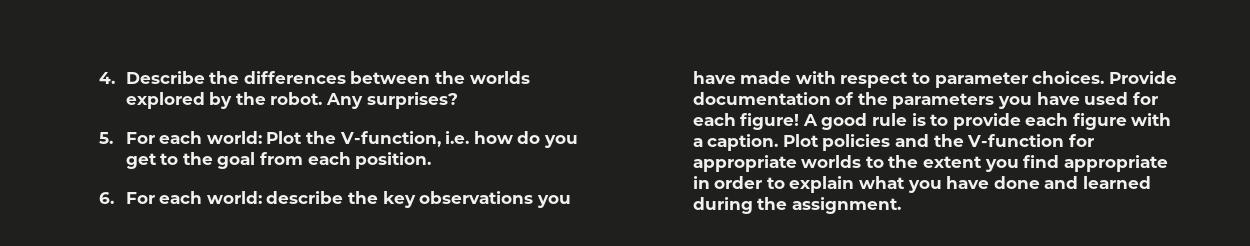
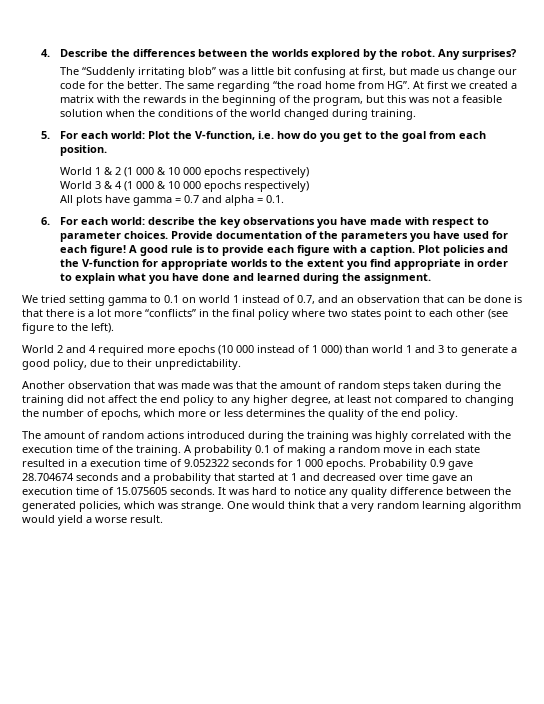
+ The “Suddenly irritating blob” was a little bit confusing at first, but made us change our code for the better. The same regarding “the road home from HG”. At first we created a matrix with the rewards in the beginning of the program, but this was not a feasible solution when the conditions of the world changed during training.
+ World 1 & 2 (1 000 & 10 000 epochs respectively)
+ World 3 & 4 (1 000 & 10 000 epochs respectively)
+ All plots have gamma = 0.7 and alpha = 0.1.
+ We tried setting gamma to 0.1 on world 1 instead of 0.7, and an observation that can be done is that there is a lot more “conflicts” in the final policy where two states point to each other (see figure to the left).
+ World 2 and 4 required more epochs (10 000 instead of 1 000) than world 1 and 3 to generate a good policy, due to their unpredictability.
+ Another observation that was made was that the amount of random steps taken during the training did not affect the end policy to any higher degree, at least not compared to changing the number of epochs, which more or less determines the quality of the end policy.
+ The amount of random actions introduced during the training was highly correlated with the execution time of the training. A probability 0.1 of making a random move in each state resulted in a execution time of 9.052322 seconds for 1 000 epochs. Probability 0.9 gave 28.704674 seconds and a probability that started at 1 and decreased over time gave an execution time of 15.075605 seconds. It was hard to notice any quality difference between the generated policies, which was strange. One would think that a very random learning algorithm would yield a worse result.

